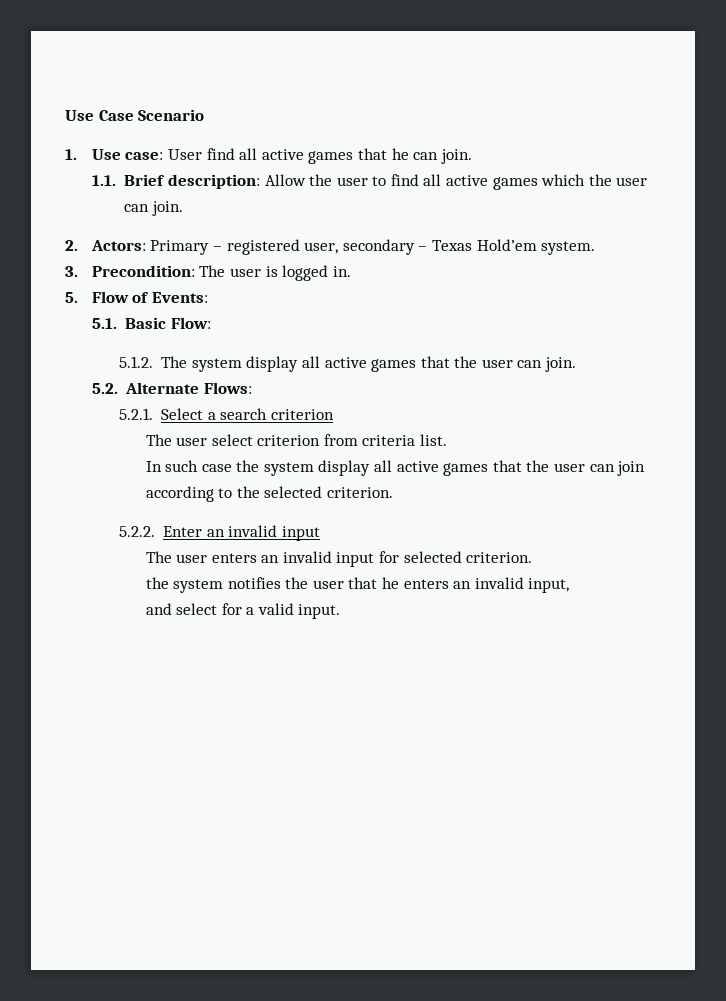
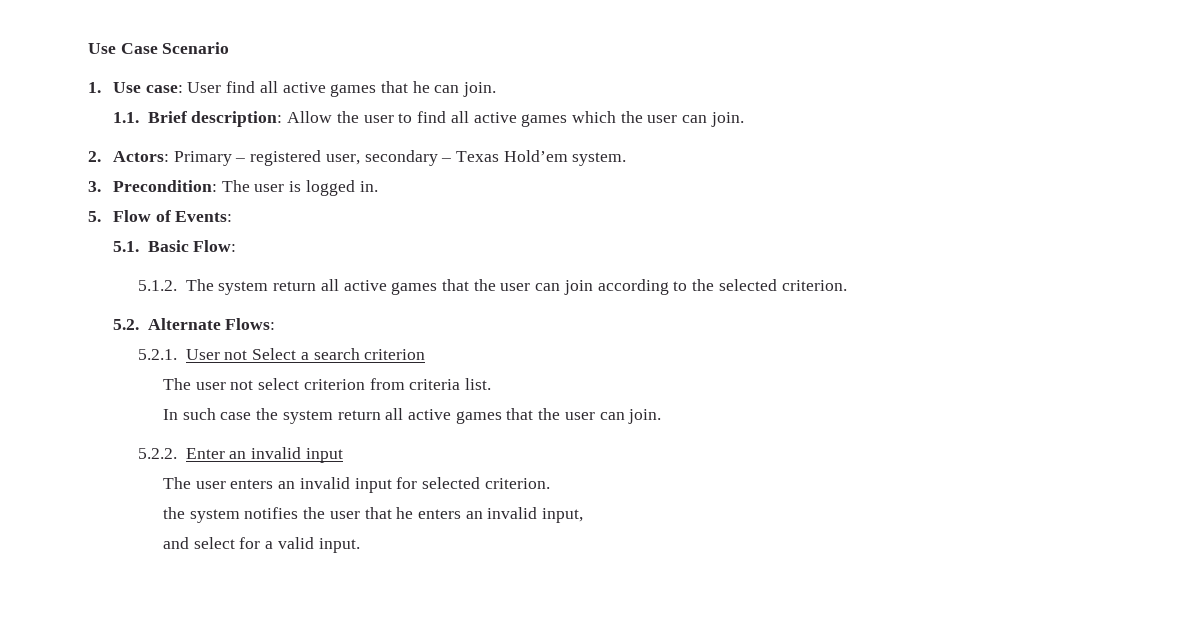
- 5.1.2. The system display all active games that the user can join.
- 5.2. Alternate Flows:
- 5.2.1. Select a search criterion
- The user select criterion from criteria list.
- In such case the system display all active games that the user can join according to the selected criterion.
+ 5.1.2. The system return all active games that the user can join according to the selected criterion.
+ 5.2. Alternate Flows:
+ 5.2.1. User not Select a search criterion
+ The user not select criterion from criteria list.
+ In such case the system return all active games that the user can join.

